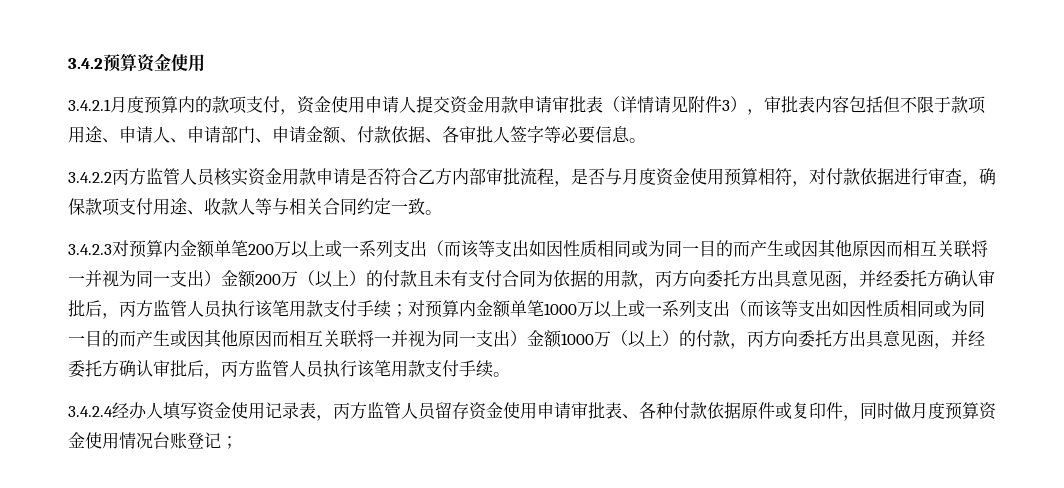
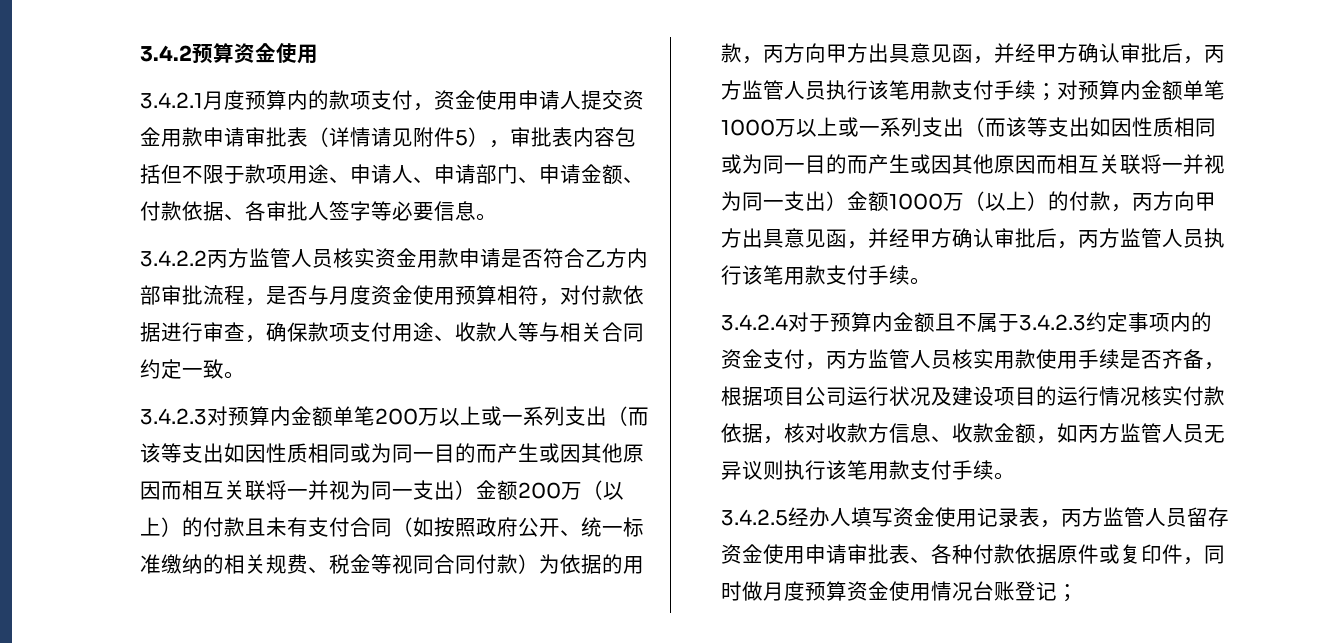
- 3.4.2.1月度预算内的款项支付，资金使用申请人提交资金用款申请审批表（详情请见附件3），审批表内容包括但不限于款项用途、申请人、申请部门、申请金额、付款依据、各审批人签字等必要信息。
+ 3.4.2.1月度预算内的款项支付，资金使用申请人提交资金用款申请审批表（详情请见附件5），审批表内容包括但不限于款项用途、申请人、申请部门、申请金额、付款依据、各审批人签字等必要信息。
- 3.4.2.3对预算内金额单笔200万以上或一系列支出（而该等支出如因性质相同或为同一目的而产生或因其他原因而相互关联将一并视为同一支出）金额200万（以上）的付款且未有支付合同为依据的用款，丙方向委托方出具意见函，并经委托方确认审批后，丙方监管人员执行该笔用款支付手续；
+ 3.4.2.3对预算内金额单笔200万以上或一系列支出（而该等支出如因性质相同或为同一目的而产生或因其他原因而相互关联将一并视为同一支出）金额200万（以上）的付款且未有支付合同（如按照政府公开、统一标准缴纳的相关规费、税金等视同合同付款）为依据的用款，丙方向甲方出具意见函，并经甲方确认审批后，丙方监管人员执行该笔用款支付手续；
- 对预算内金额单笔1000万以上或一系列支出（而该等支出如因性质相同或为同一目的而产生或因其他原因而相互关联将一并视为同一支出）金额1000万（以上）的付款，丙方向委托方出具意见函，并经委托方确认审批后，丙方监管人员执行该笔用款支付手续。
+ 对预算内金额单笔1000万以上或一系列支出（而该等支出如因性质相同或为同一目的而产生或因其他原因而相互关联将一并视为同一支出）金额1000万（以上）的付款，丙方向甲方出具意见函，并经甲方确认审批后，丙方监管人员执行该笔用款支付手续。
- 3.4.2.4经办人填写资金使用记录表，丙方监管人员留存资金使用申请审批表、各种付款依据原件或复印件，同时做月度预算资金使用情况台账登记；
+ 3.4.2.4对于预算内金额且不属于3.4.2.3约定事项内的资金支付，丙方监管人员核实用款使用手续是否齐备，根据项目公司运行状况及建设项目的运行情况核实付款依据，核对收款方信息、收款金额，如丙方监管人员无异议则执行该笔用款支付手续。
+ 3.4.2.5经办人填写资金使用记录表，丙方监管人员留存资金使用申请审批表、各种付款依据原件或复印件，同时做月度预算资金使用情况台账登记；

